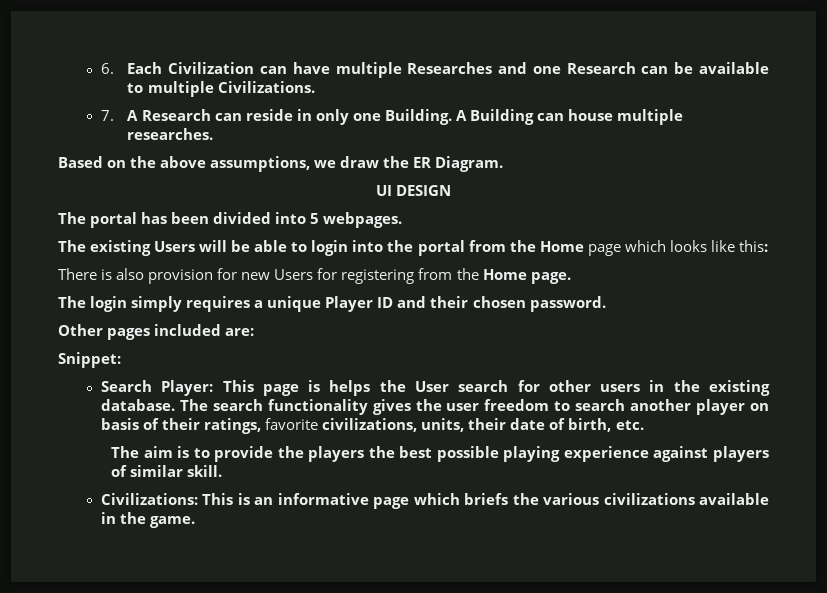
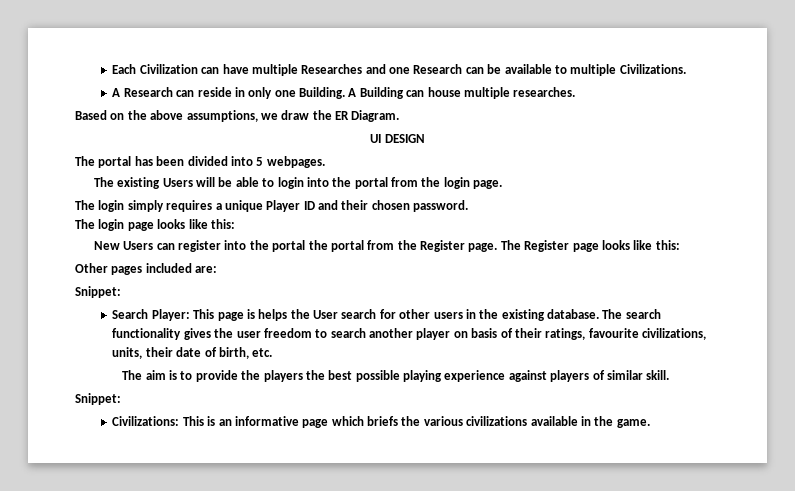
- 6. Each Civilization can have multiple Researches and one Research can be available to multiple Civilizations.
+ Each Civilization can have multiple Researches and one Research can be available to multiple Civilizations.
- 7. A Research can reside in only one Building.
+ A Research can reside in only one Building.
- The existing Users will be able to login into the portal from the Home page which looks like this:
- There is also provision for new Users for registering from the Home page.
+ The existing Users will be able to login into the portal from the login page.
+ The login page looks like this:
+ New Users can register into the portal the portal from the Register page. The Register page looks like this:
- The search functionality gives the user freedom to search another player on basis of their ratings, favorite civilizations, units, their date of birth, etc.
+ The search functionality gives the user freedom to search another player on basis of their ratings, favourite civilizations, units, their date of birth, etc.
  The aim is to provide the players the best possible playing experience against players of similar skill.
+ Snippet:

